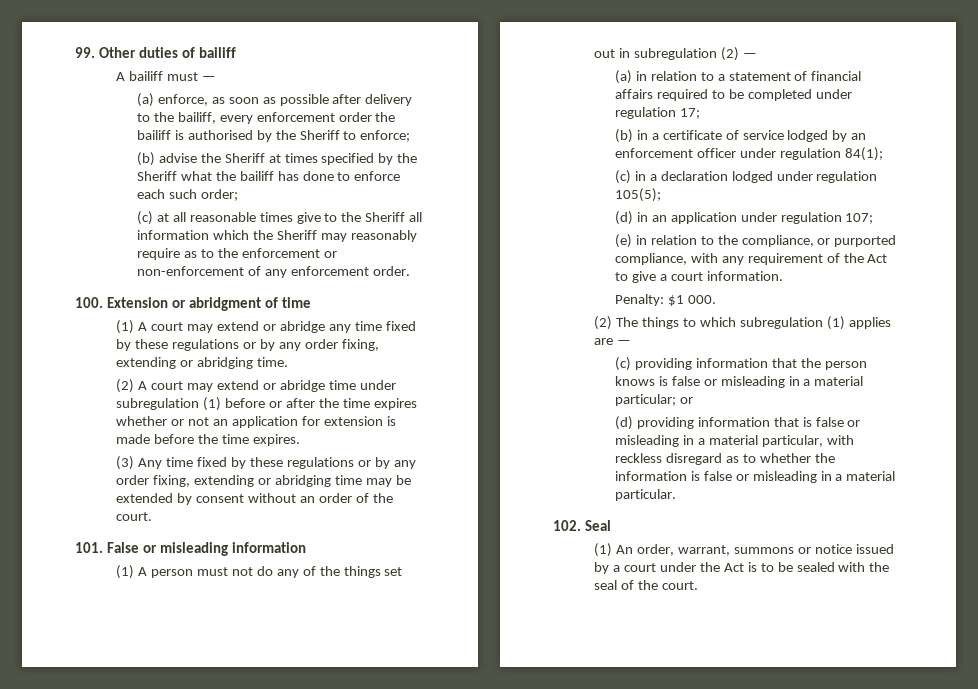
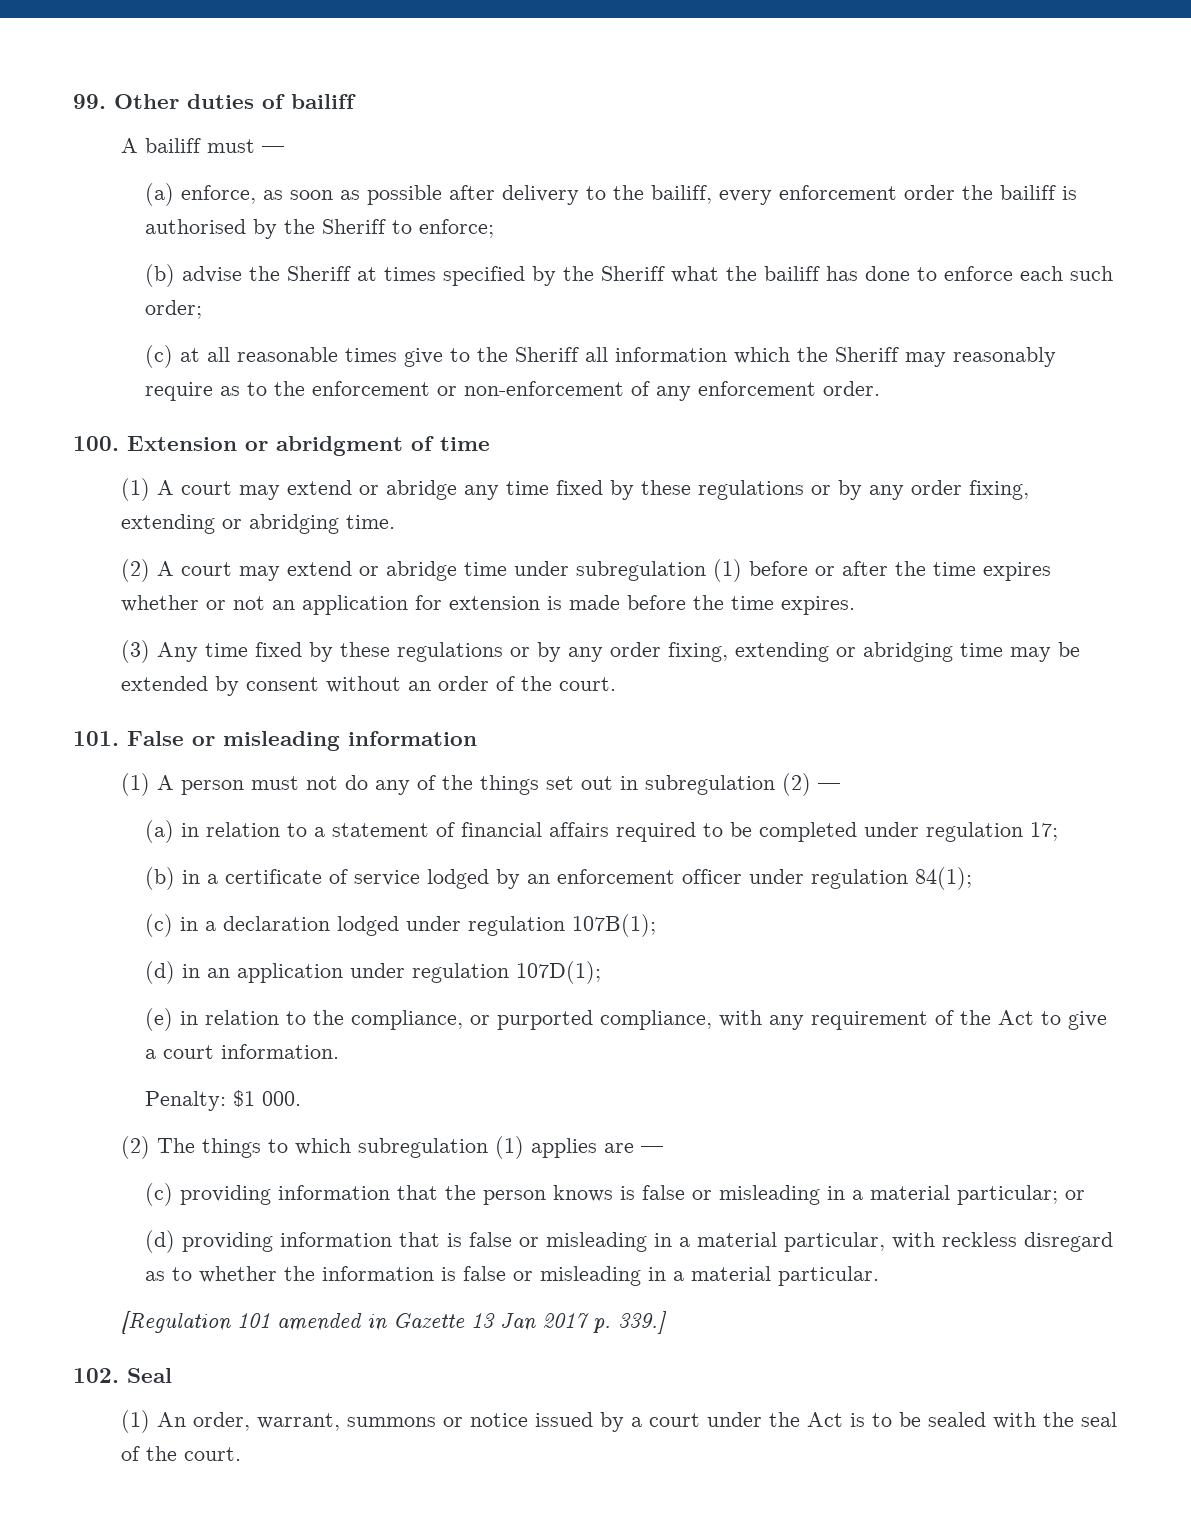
- (c) in a declaration lodged under regulation 105(5);
+ (c) in a declaration lodged under regulation 107B(1);
- (d) in an application under regulation 107;
+ (d) in an application under regulation 107D(1);
+ [Regulation 101 amended in Gazette 13 Jan 2017 p. 339.]

